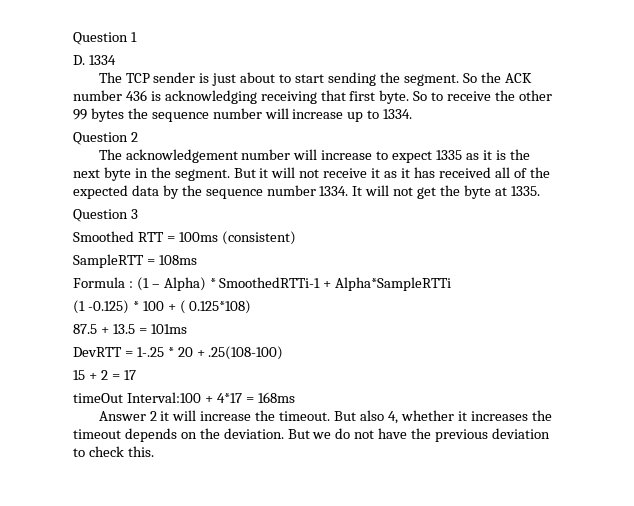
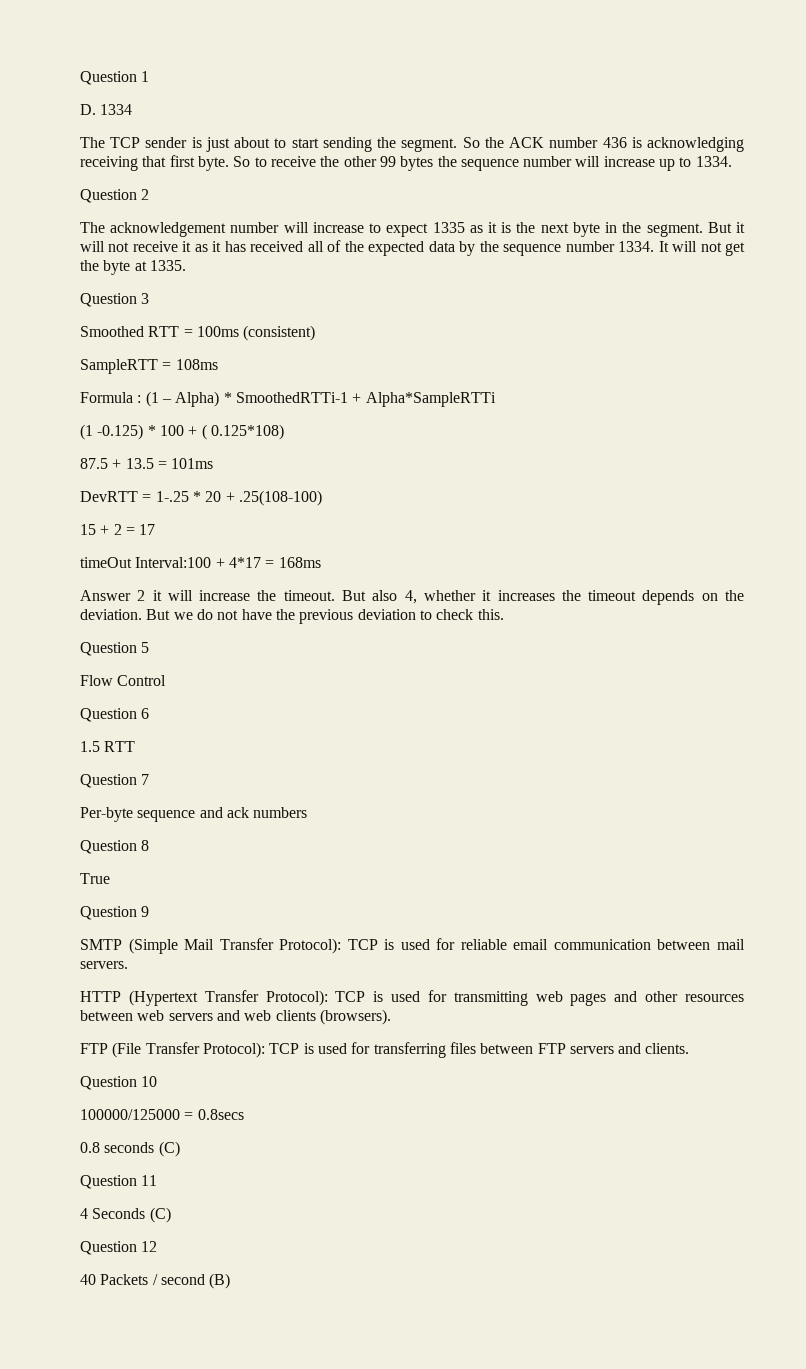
+ Question 5
+ Flow Control
+ Question 6
+ 1.5 RTT
+ Question 7
+ Per-byte sequence and ack numbers
+ Question 8
+ True
+ Question 9
+ SMTP (Simple Mail Transfer Protocol): TCP is used for reliable email communication between mail servers.
+ HTTP (Hypertext Transfer Protocol): TCP is used for transmitting web pages and other resources between web servers and web clients (browsers).
+ FTP (File Transfer Protocol): TCP is used for transferring files between FTP servers and clients.
+ Question 10
+ 100000/125000 = 0.8secs
+ 0.8 seconds (C)
+ Question 11
+ 4 Seconds (C)
+ Question 12
+ 40 Packets / second (B)

